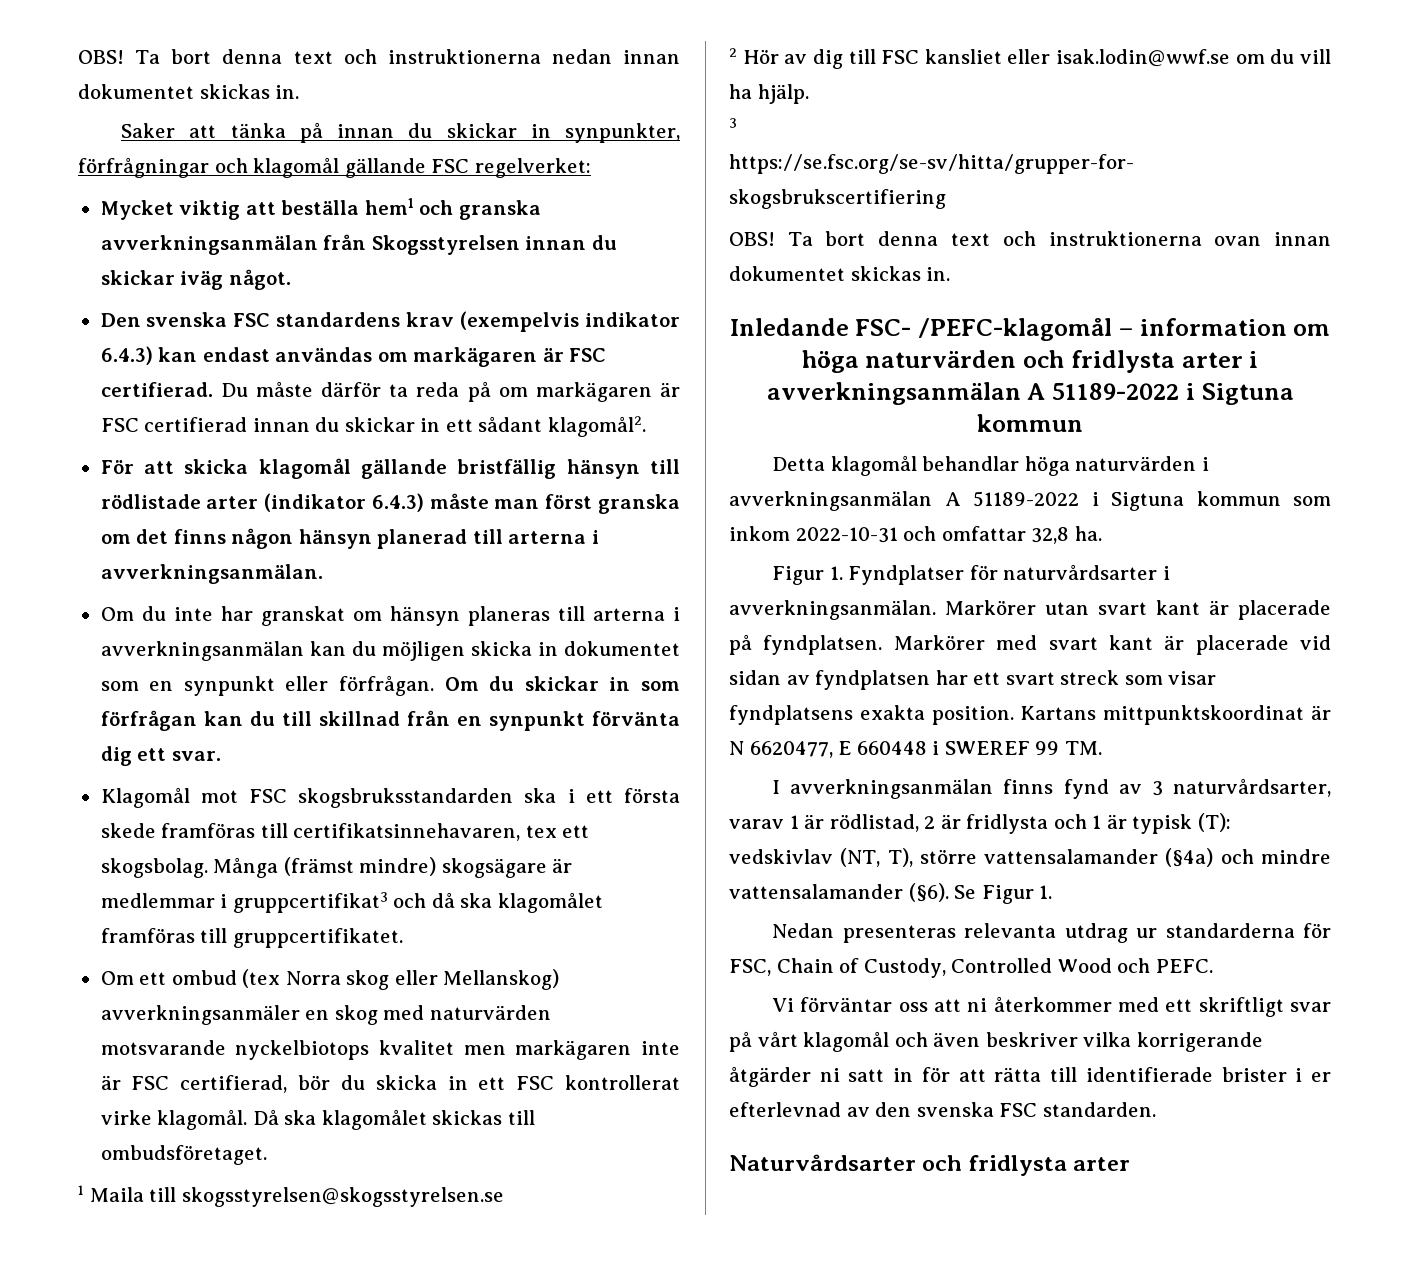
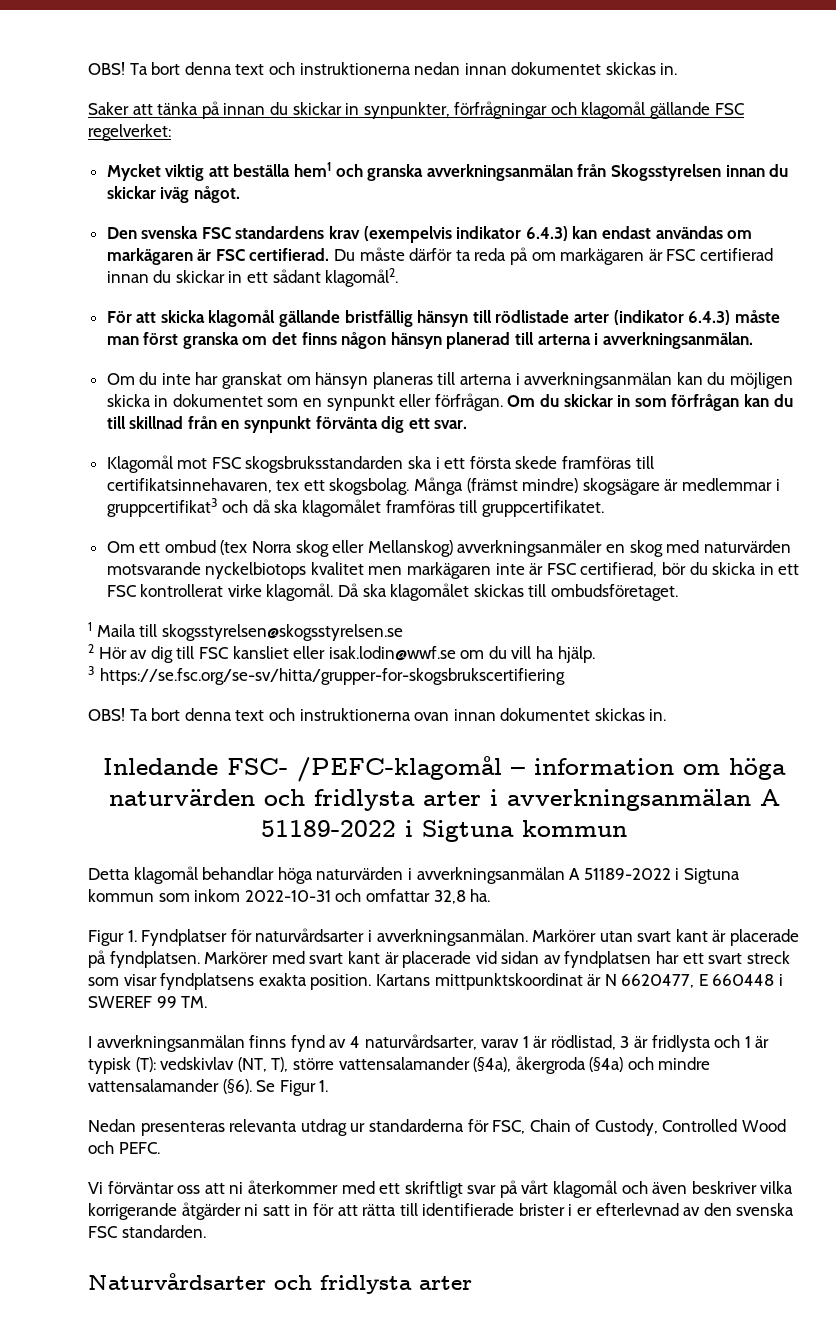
- I avverkningsanmälan finns fynd av 3 naturvårdsarter, varav 1 är rödlistad, 2 är fridlysta och 1 är typisk (T): vedskivlav (NT, T), större vattensalamander (§4a) och mindre vattensalamander (§6).
+ I avverkningsanmälan finns fynd av 4 naturvårdsarter, varav 1 är rödlistad, 3 är fridlysta och 1 är typisk (T): vedskivlav (NT, T), större vattensalamander (§4a), åkergroda (§4a) och mindre vattensalamander (§6).

